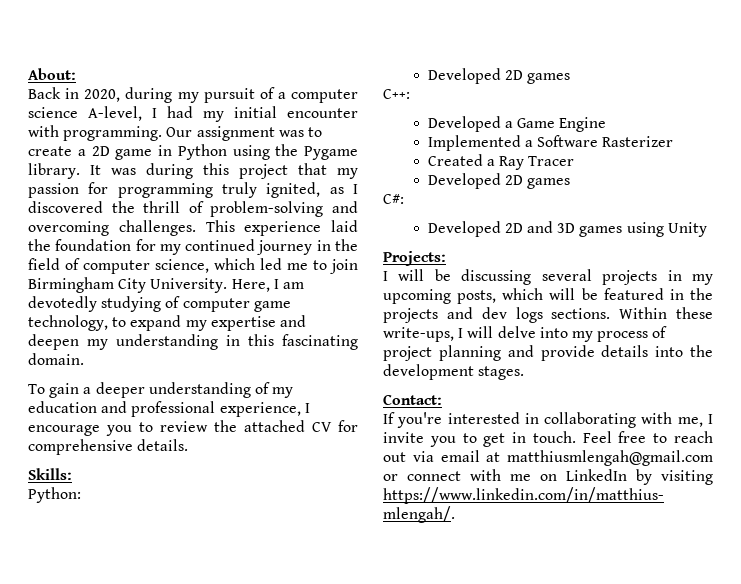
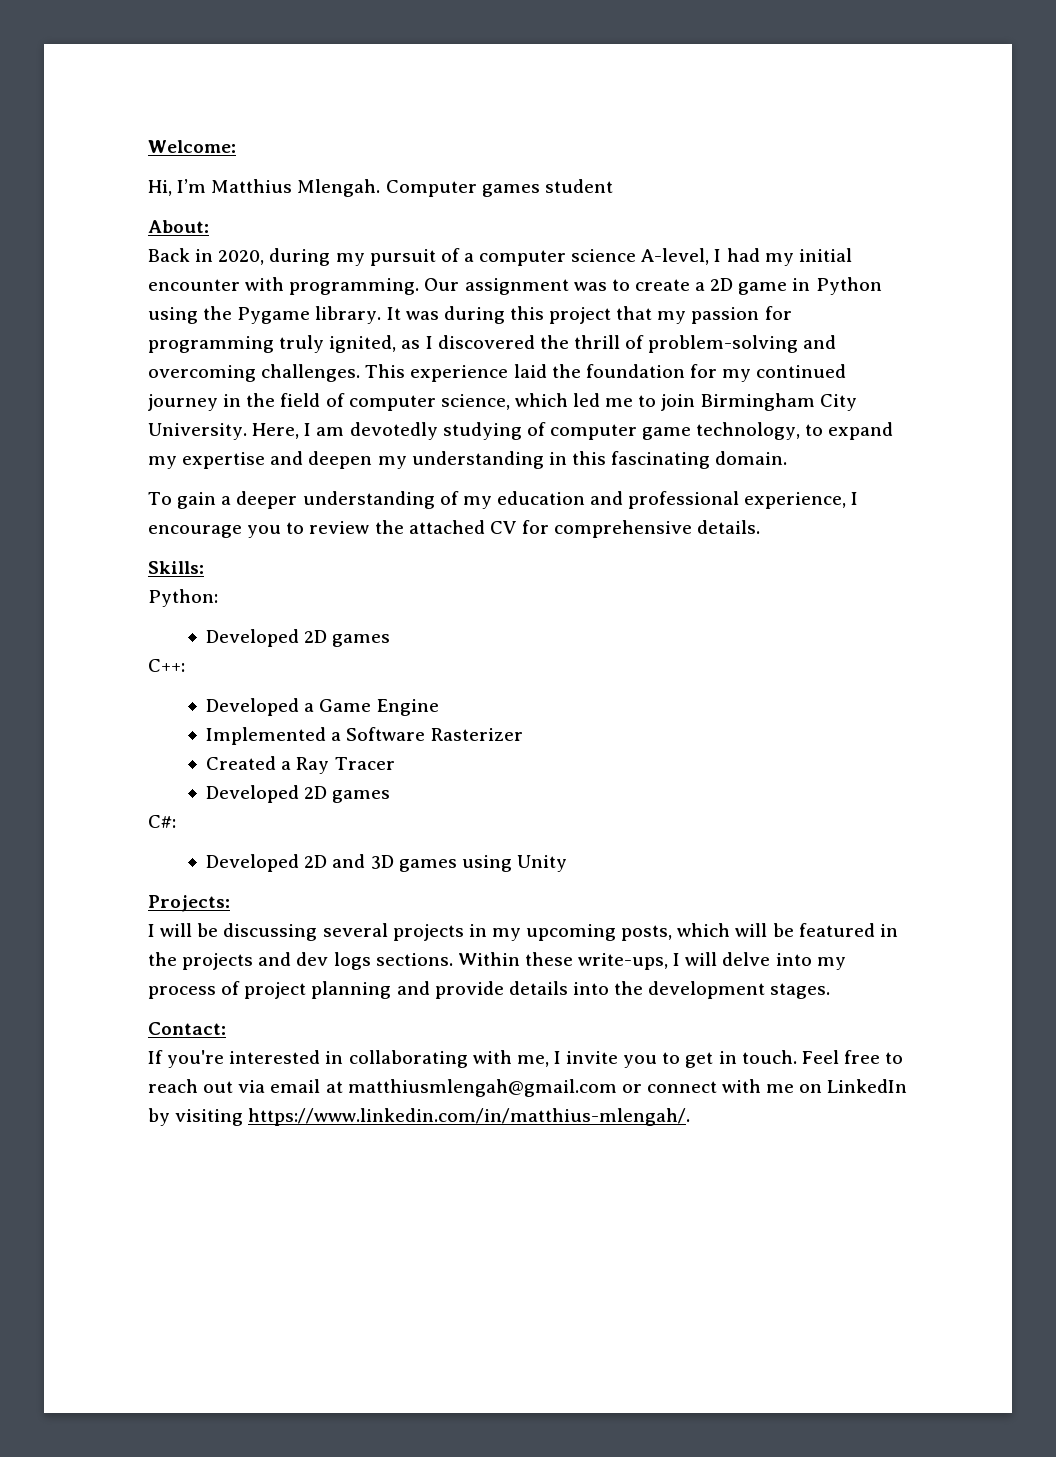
+ Welcome:
+ Hi, I’m Matthius Mlengah. Computer games student

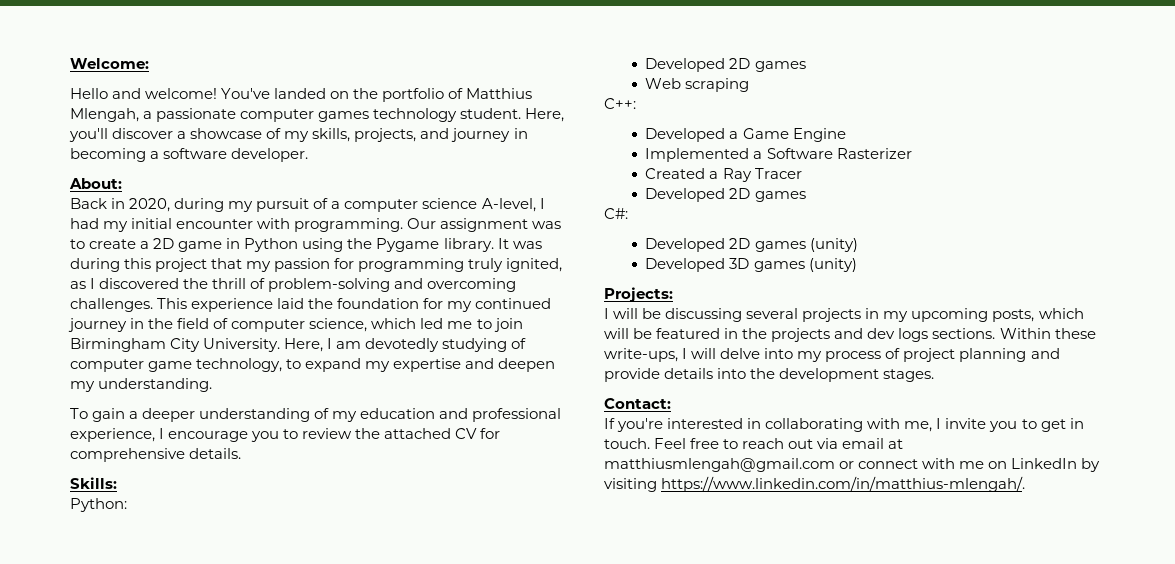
- Hi, I’m Matthius Mlengah. Computer games student
+ Hello and welcome! You've landed on the portfolio of Matthius Mlengah, a passionate computer games technology student. Here, you'll discover a showcase of my skills, projects, and journey in becoming a software developer.
- Here, I am devotedly studying of computer game technology, to expand my expertise and deepen my understanding in this fascinating domain.
+ Here, I am devotedly studying of computer game technology, to expand my expertise and deepen my understanding.
+ Web scraping
- Developed 2D and 3D games using Unity
+ Developed 2D games (unity)
+ Developed 3D games (unity)

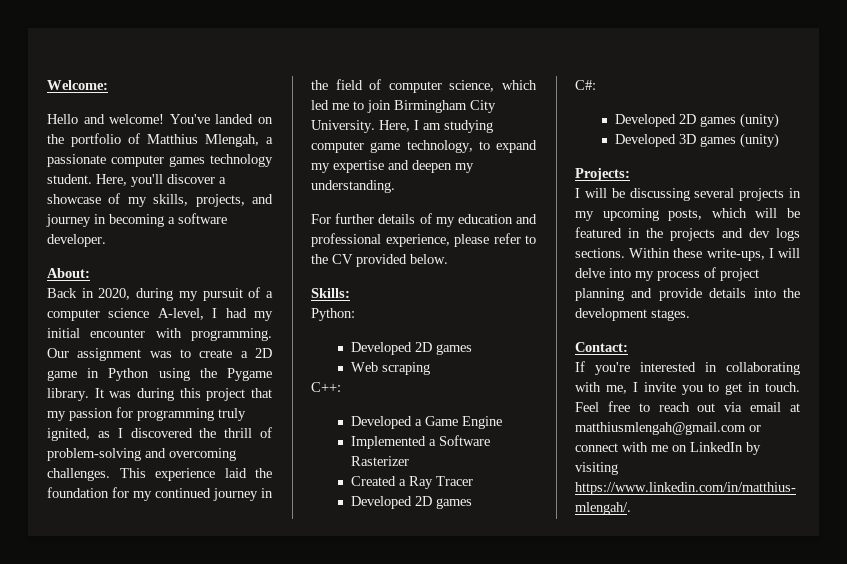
- Here, I am devotedly studying of computer game technology, to expand my expertise and deepen my understanding.
+ Here, I am studying computer game technology, to expand my expertise and deepen my understanding.
- To gain a deeper understanding of my education and professional experience, I encourage you to review the attached CV for comprehensive details.
+ For further details of my education and professional experience, please refer to the CV provided below.

